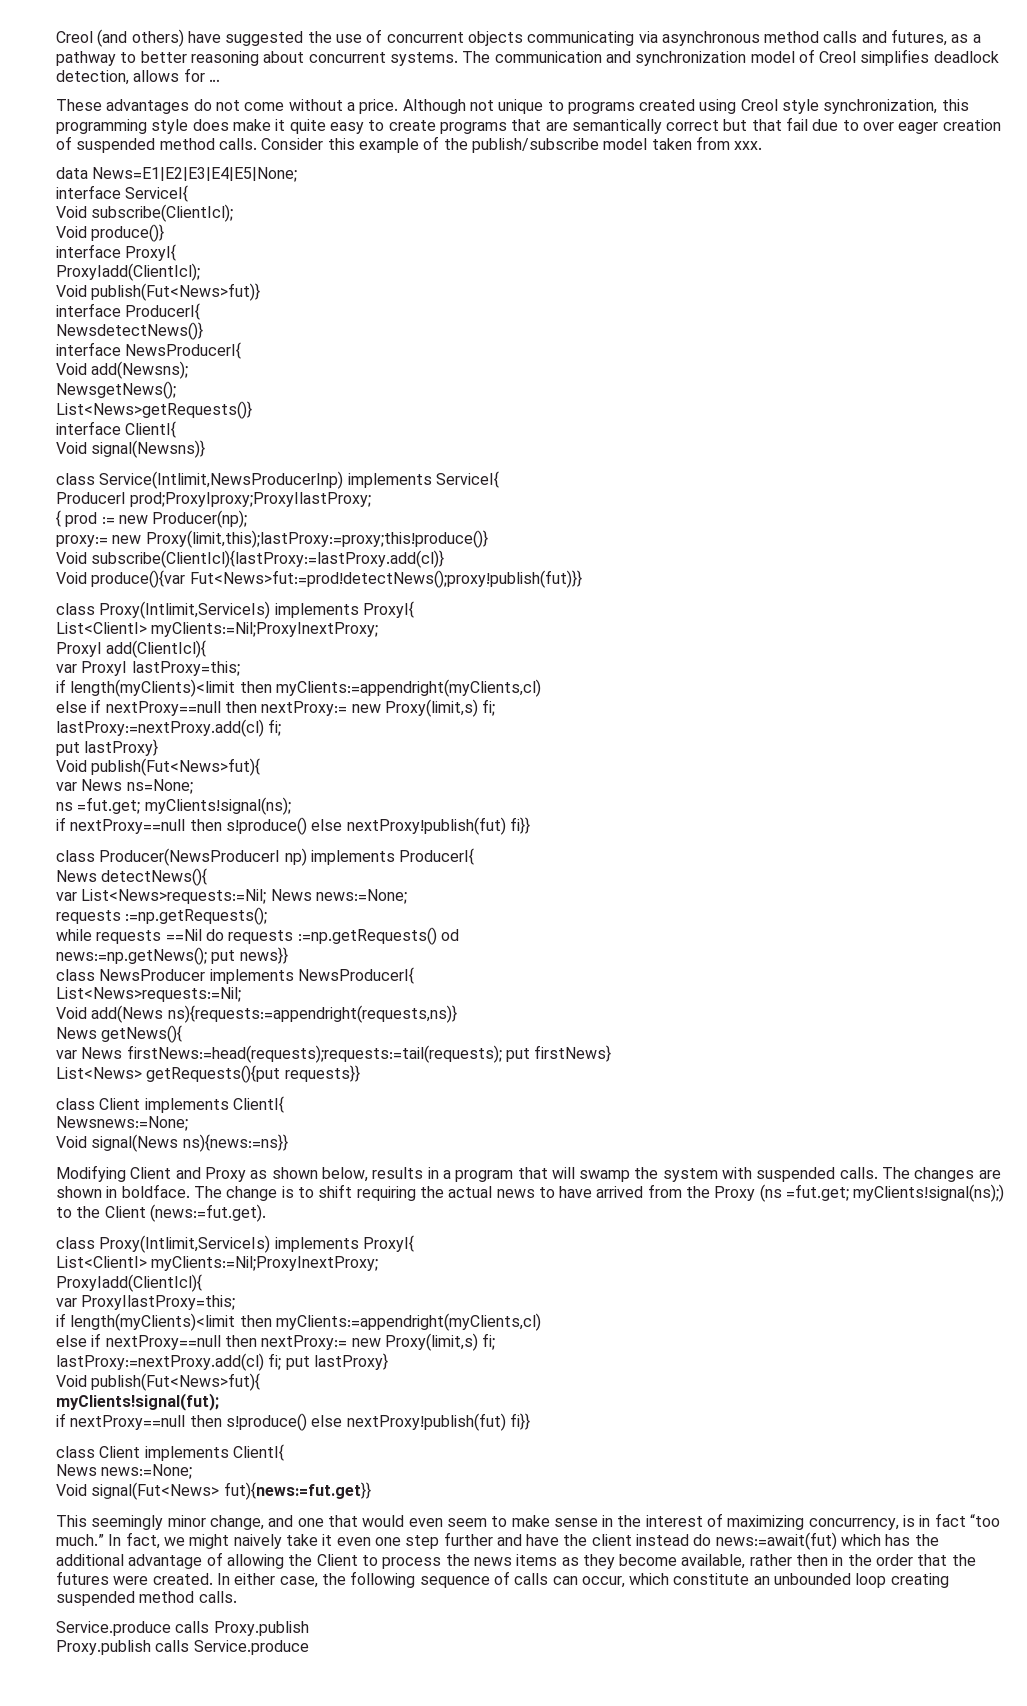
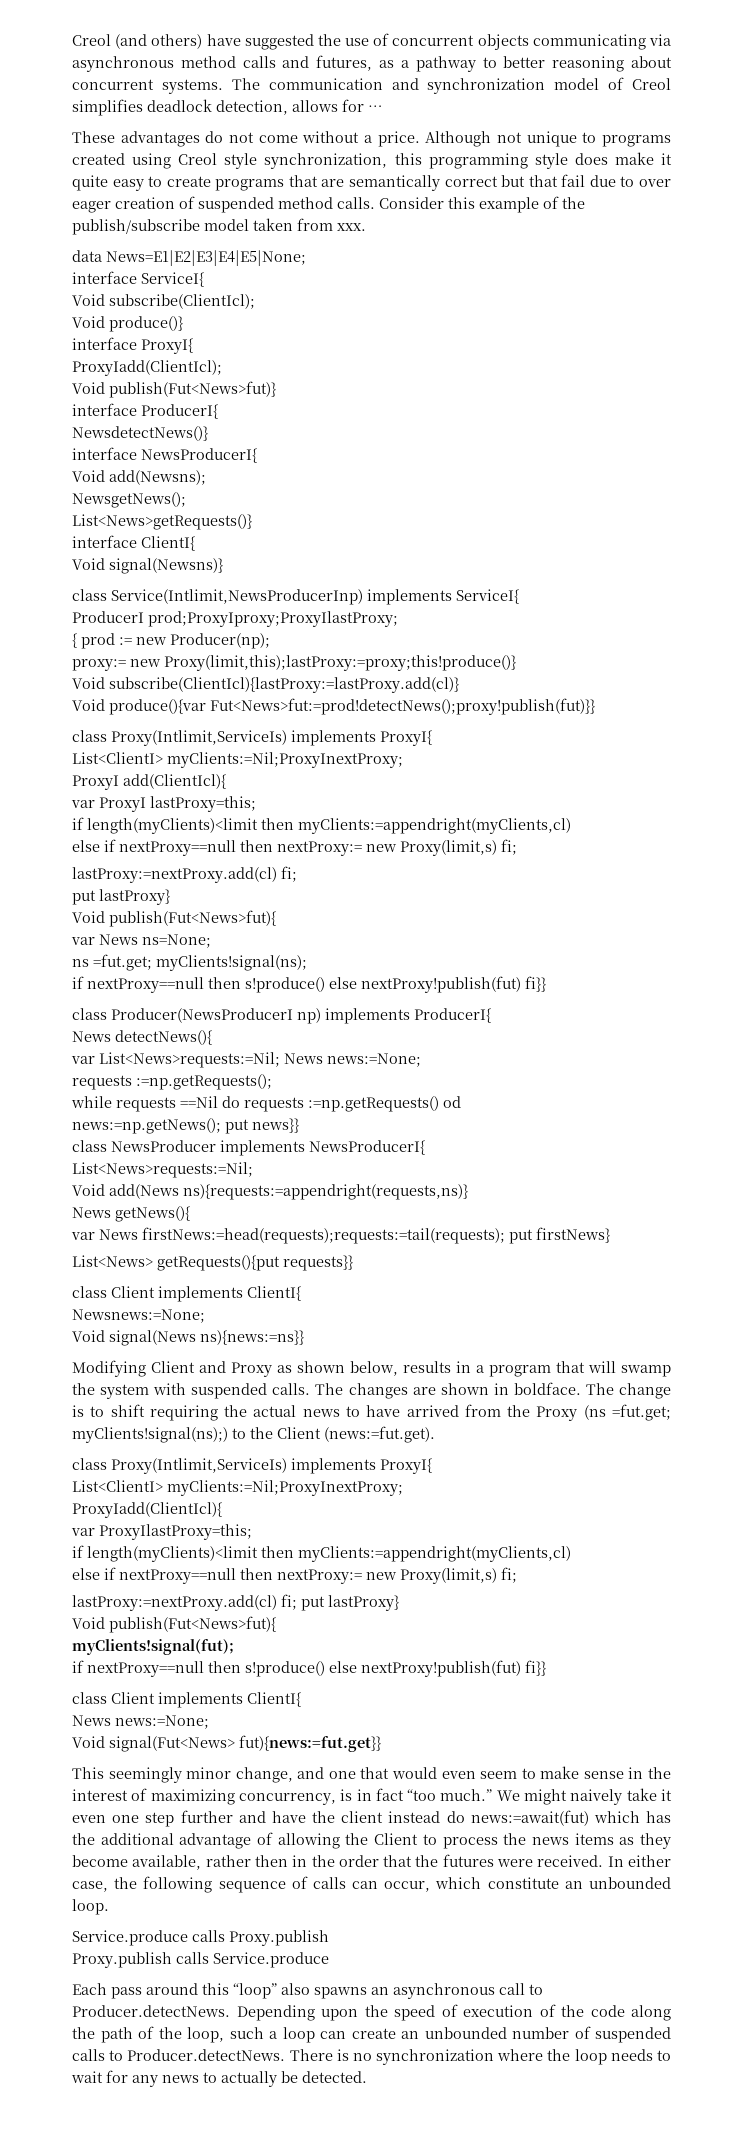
- In fact, we might naively take it even one step further and have the client instead do news:=await(fut) which has the additional advantage of allowing the Client to process the news items as they become available, rather then in the order that the futures were created.
+ We might naively take it even one step further and have the client instead do news:=await(fut) which has the additional advantage of allowing the Client to process the news items as they become available, rather then in the order that the futures were received.
- In either case, the following sequence of calls can occur, which constitute an unbounded loop creating suspended method calls.
+ In either case, the following sequence of calls can occur, which constitute an unbounded loop.
+ Each pass around this “loop” also spawns an asynchronous call to Producer.detectNews. Depending upon the speed of execution of the code along the path of the loop, such a loop can create an unbounded number of suspended calls to Producer.detectNews. There is no synchronization where the loop needs to wait for any news to actually be detected.

